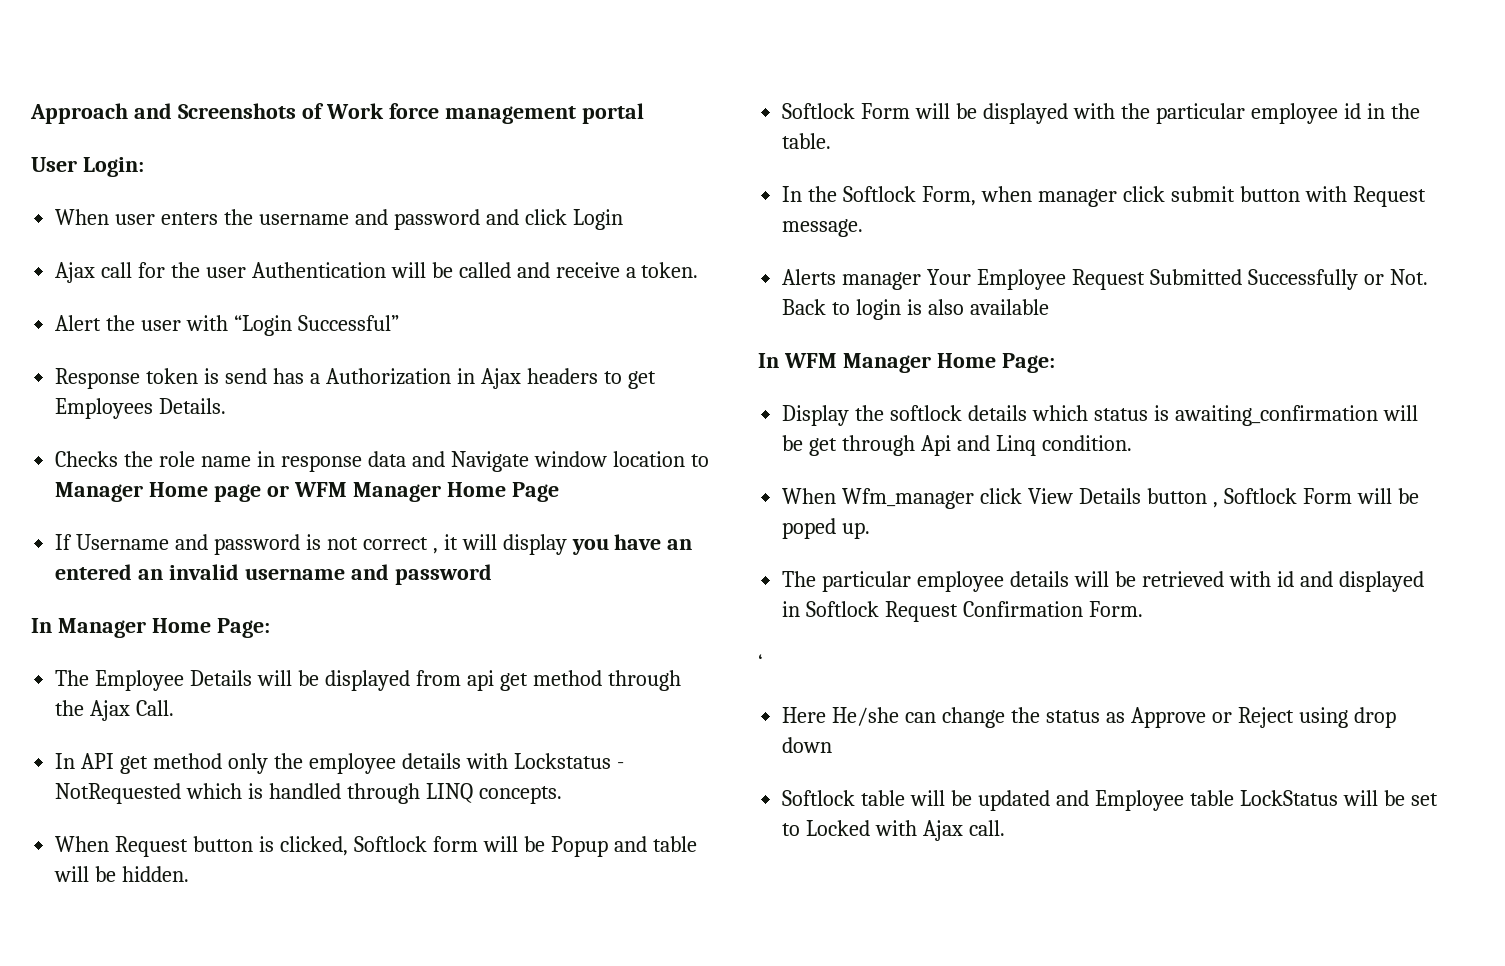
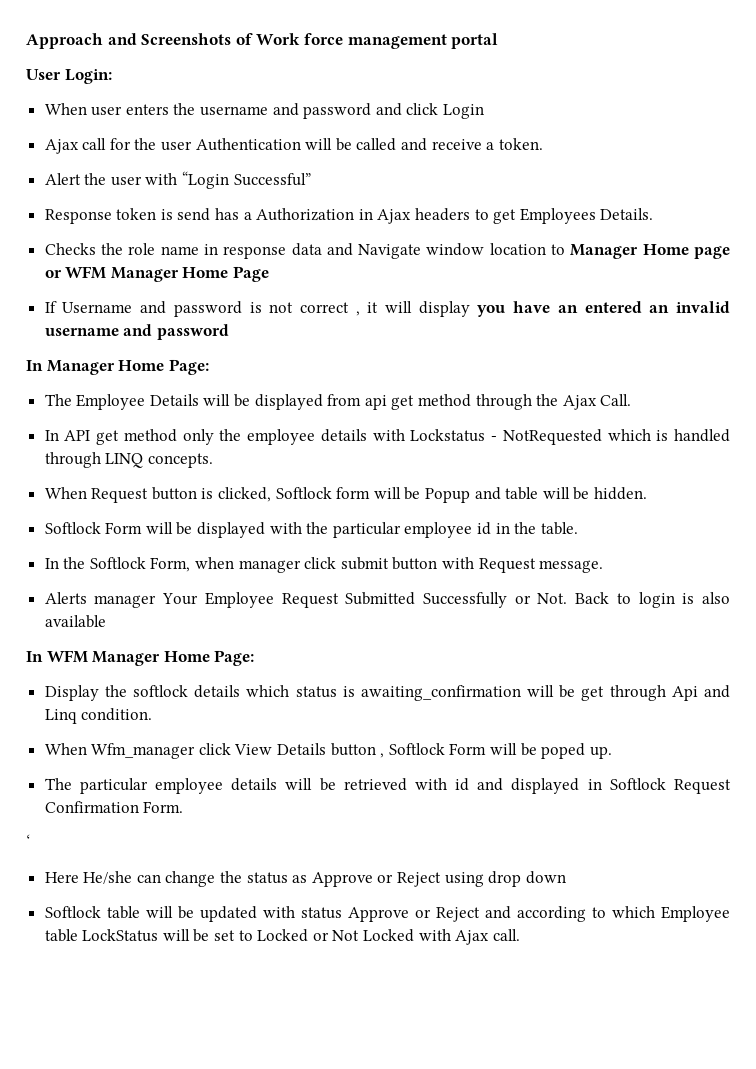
- Softlock table will be updated and Employee table LockStatus will be set to Locked with Ajax call.
+ Softlock table will be updated with status Approve or Reject and according to which Employee table LockStatus will be set to Locked or Not Locked with Ajax call.

